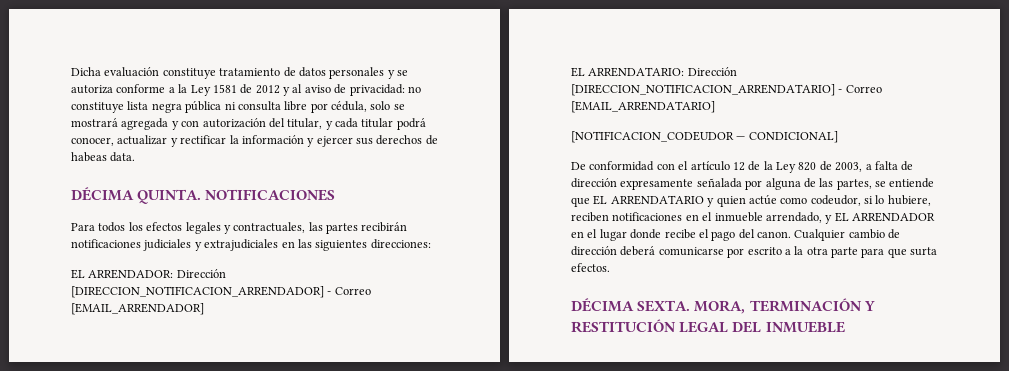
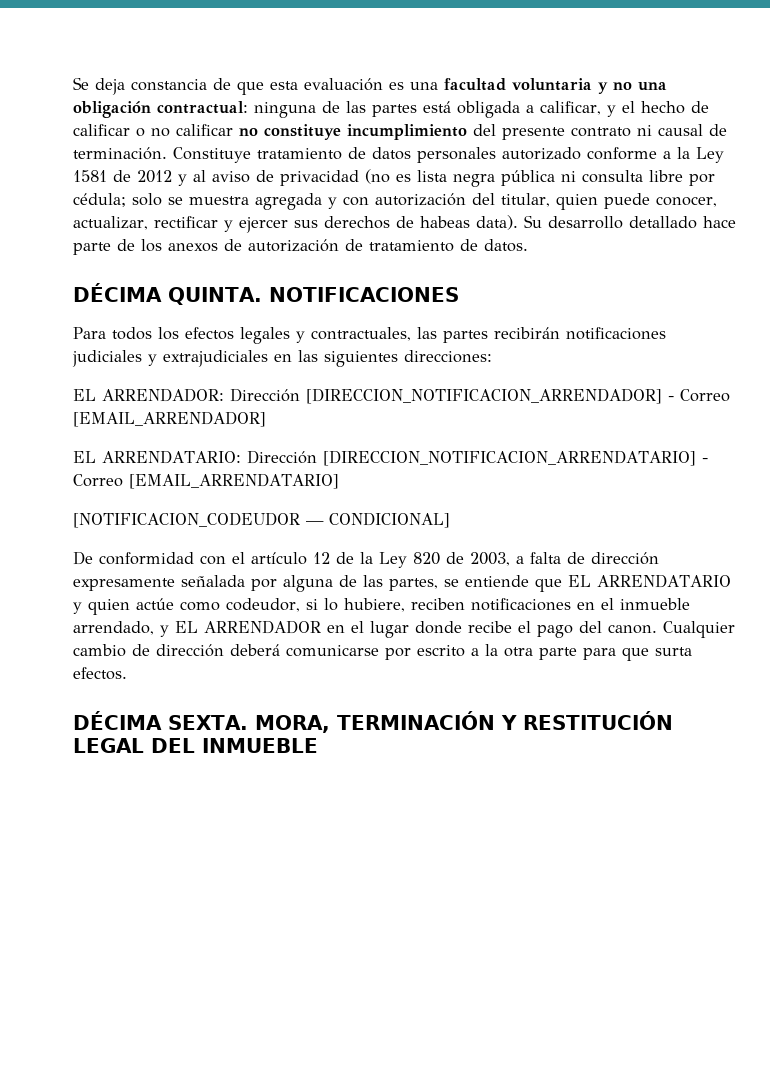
- Dicha evaluación constituye tratamiento de datos personales y se autoriza conforme a la Ley 1581 de 2012 y al aviso de privacidad: no constituye lista negra pública ni consulta libre por cédula, solo se mostrará agregada y con autorización del titular, y cada titular podrá conocer, actualizar y rectificar la información y ejercer sus derechos de habeas data.
+ Se deja constancia de que esta evaluación es una facultad voluntaria y no una obligación contractual: ninguna de las partes está obligada a calificar, y el hecho de calificar o no calificar no constituye incumplimiento del presente contrato ni causal de terminación. Constituye tratamiento de datos personales autorizado conforme a la Ley 1581 de 2012 y al aviso de privacidad (no es lista negra pública ni consulta libre por cédula; solo se muestra agregada y con autorización del titular, quien puede conocer, actualizar, rectificar y ejercer sus derechos de habeas data). Su desarrollo detallado hace parte de los anexos de autorización de tratamiento de datos.

